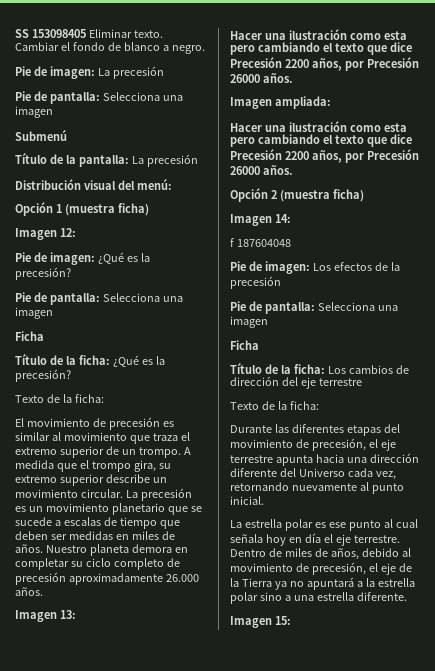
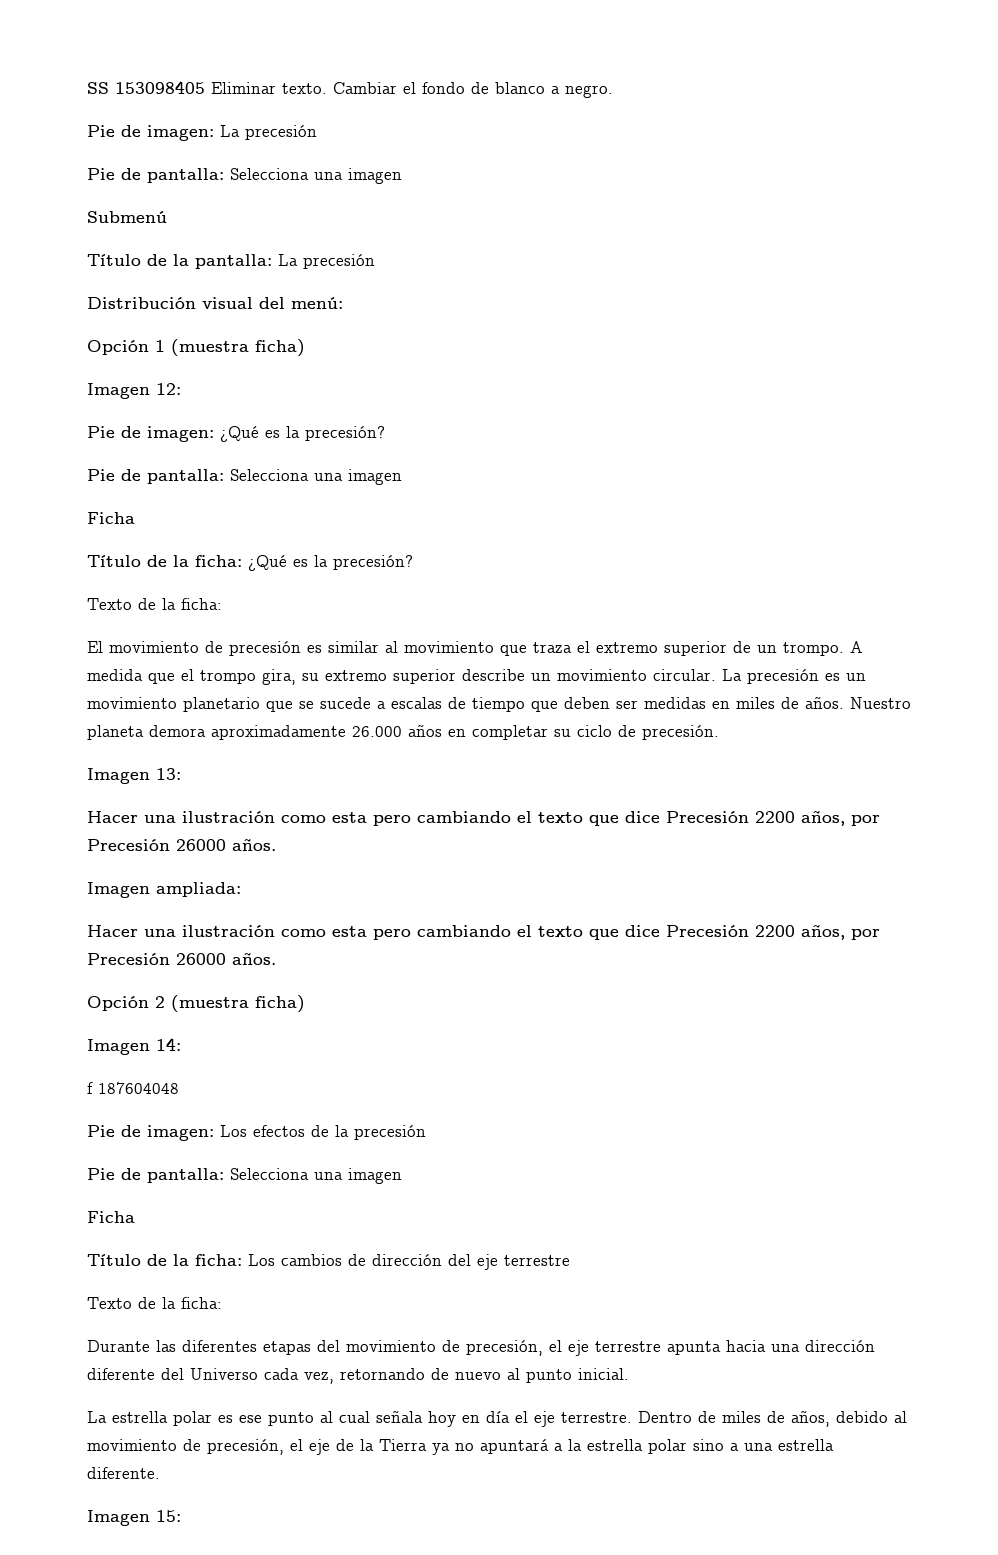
- Nuestro planeta demora en completar su ciclo completo de precesión aproximadamente 26.000 años.
+ Nuestro planeta demora aproximadamente 26.000 años en completar su ciclo de precesión.
- Durante las diferentes etapas del movimiento de precesión, el eje terrestre apunta hacia una dirección diferente del Universo cada vez, retornando nuevamente al punto inicial.
+ Durante las diferentes etapas del movimiento de precesión, el eje terrestre apunta hacia una dirección diferente del Universo cada vez, retornando de nuevo al punto inicial.

